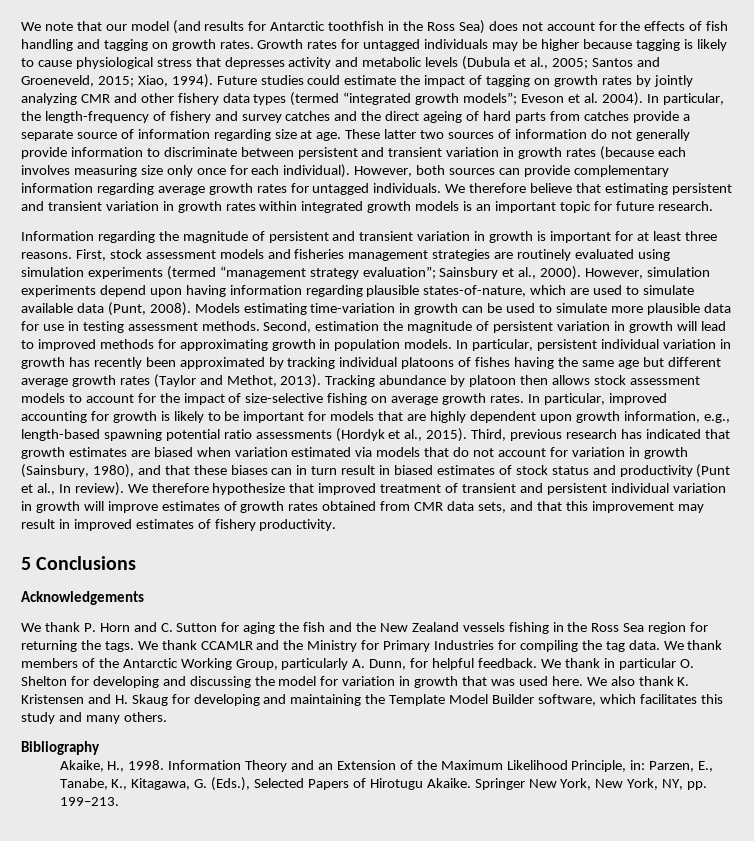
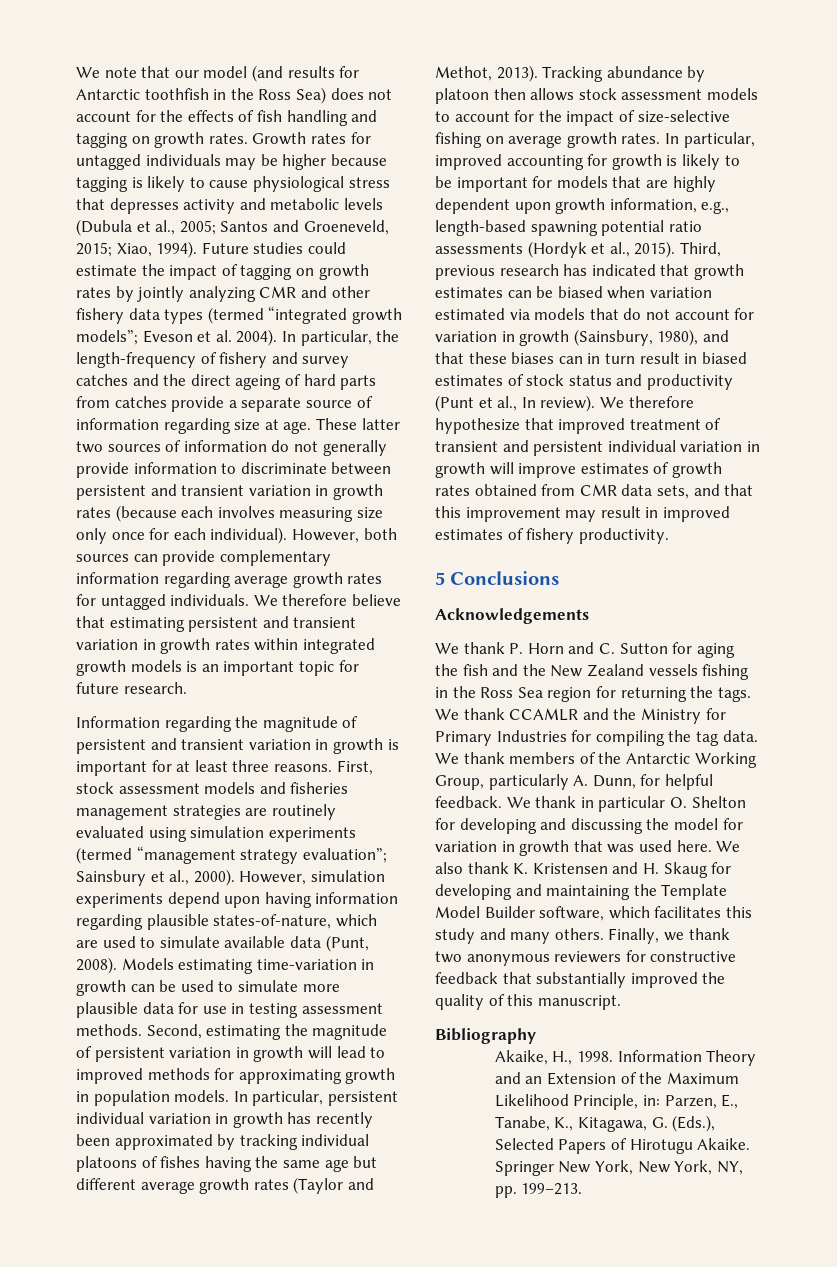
- Second, estimation the magnitude of persistent variation in growth will lead to improved methods for approximating growth in population models.
+ Second, estimating the magnitude of persistent variation in growth will lead to improved methods for approximating growth in population models.
- Third, previous research has indicated that growth estimates are biased when variation estimated via models that do not account for variation in growth (Sainsbury, 1980), and that these biases can in turn result in biased estimates of stock status and productivity (Punt et al., In review).
+ Third, previous research has indicated that growth estimates can be biased when variation estimated via models that do not account for variation in growth (Sainsbury, 1980), and that these biases can in turn result in biased estimates of stock status and productivity (Punt et al., In review).
+ Finally, we thank two anonymous reviewers for constructive feedback that substantially improved the quality of this manuscript.

